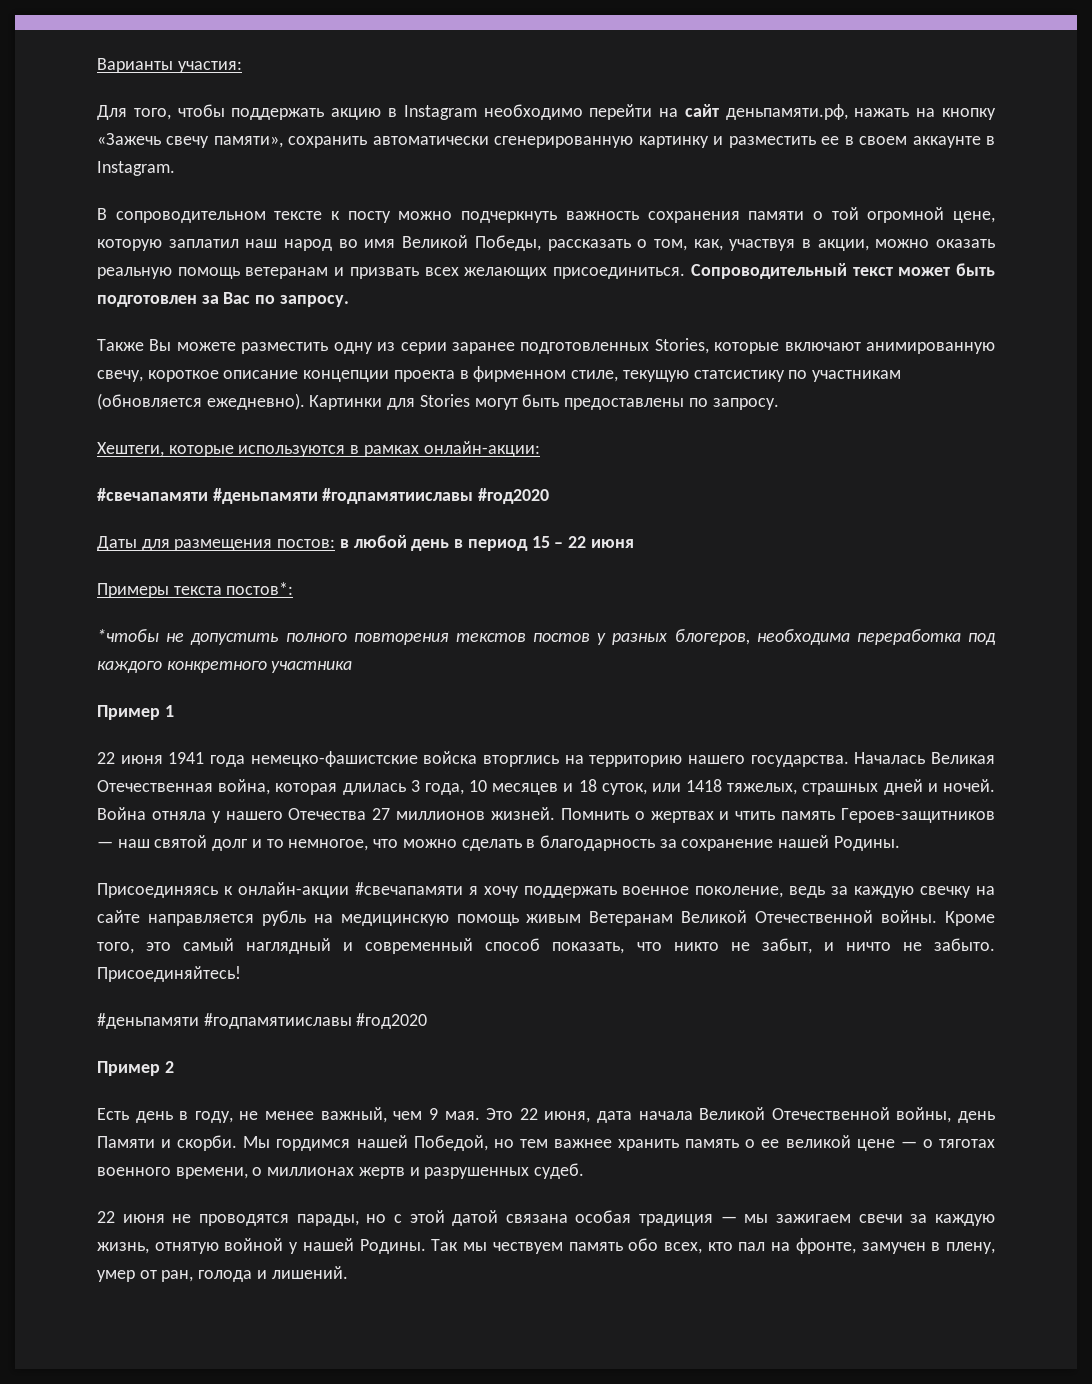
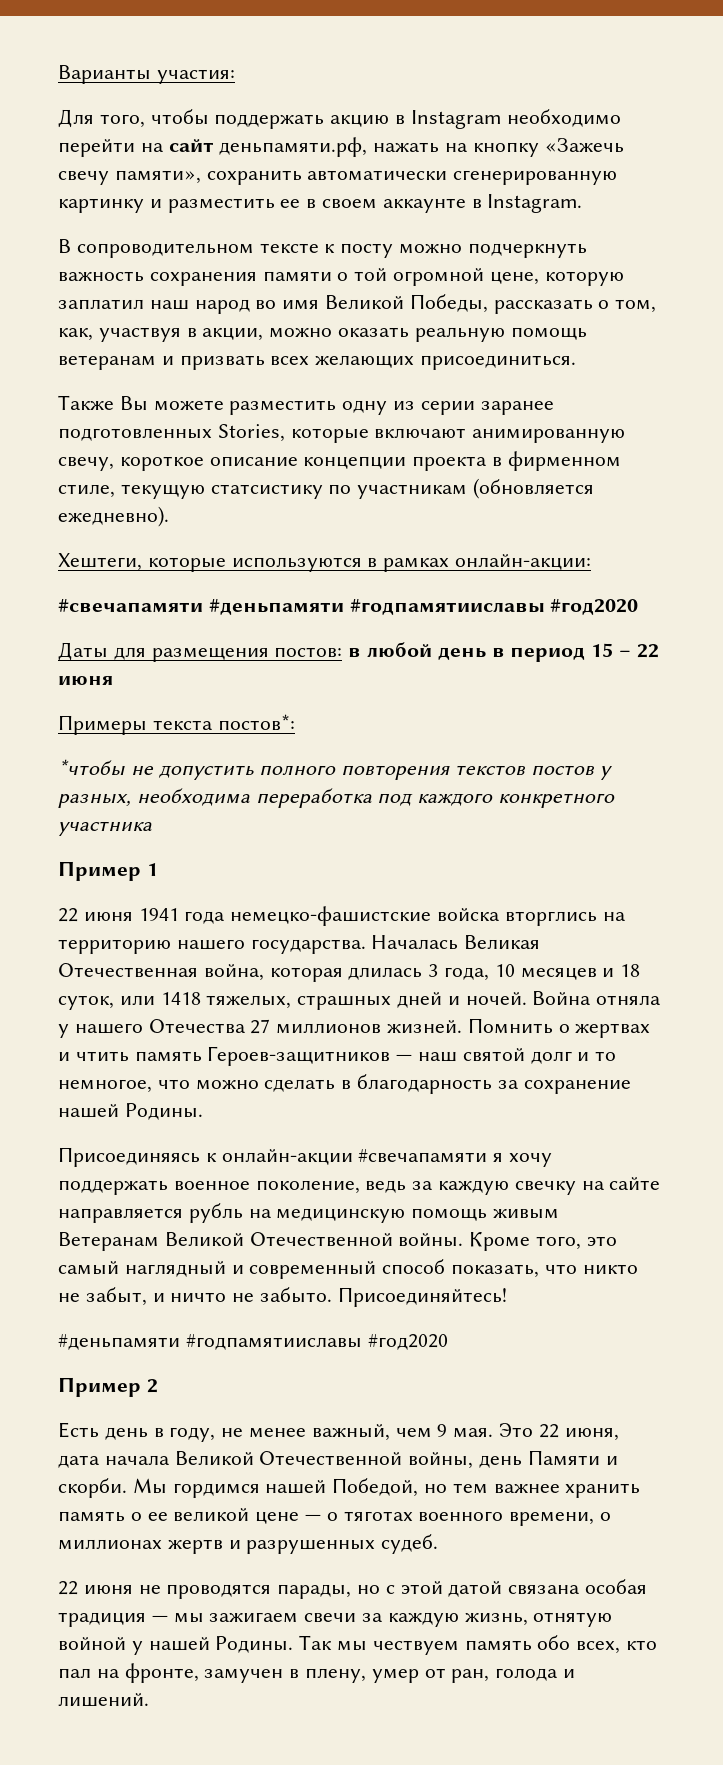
- Сопроводительный текст может быть подготовлен за Вас по запросу.
- Картинки для Stories могут быть предоставлены по запросу.
- *чтобы не допустить полного повторения текстов постов у разных блогеров, необходима переработка под каждого конкретного участника
+ *чтобы не допустить полного повторения текстов постов у разных, необходима переработка под каждого конкретного участника

